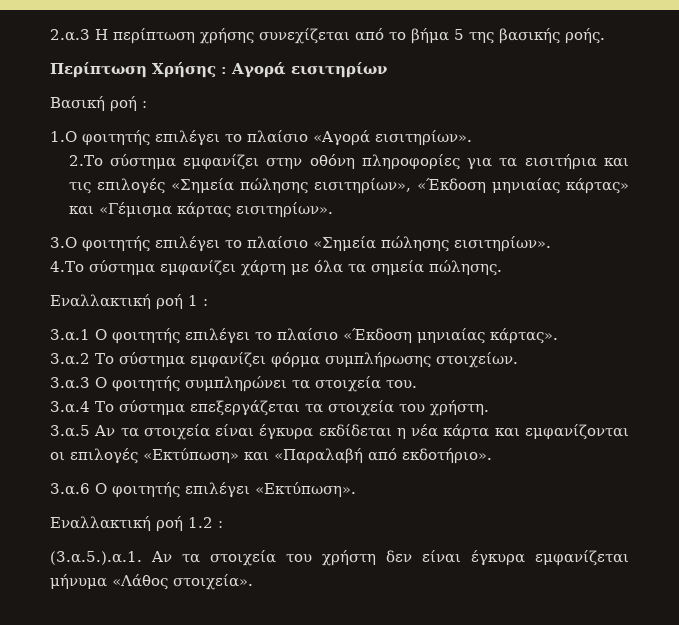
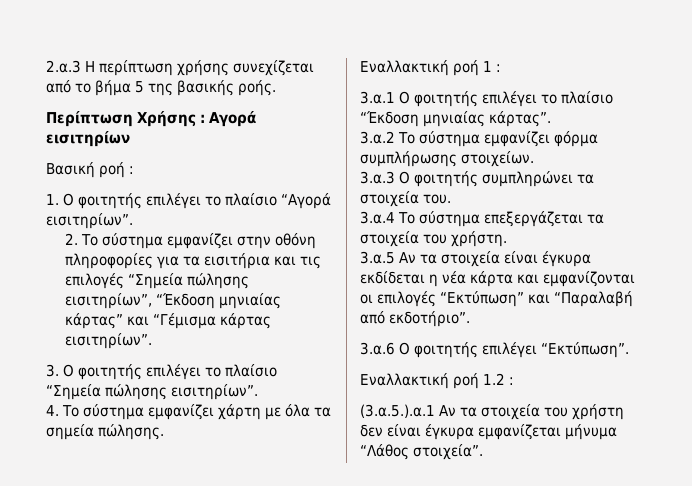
- 1.Ο φοιτητής επιλέγει το πλαίσιο «Αγορά εισιτηρίων».
- 2.Το σύστημα εμφανίζει στην οθόνη πληροφορίες για τα εισιτήρια και τις επιλογές «Σημεία πώλησης εισιτηρίων», «Έκδοση μηνιαίας κάρτας» και «Γέμισμα κάρτας εισιτηρίων».
- 3.Ο φοιτητής επιλέγει το πλαίσιο «Σημεία πώλησης εισιτηρίων».
- 4.Το σύστημα εμφανίζει χάρτη με όλα τα σημεία πώλησης.
+ 1. Ο φοιτητής επιλέγει το πλαίσιο “Αγορά εισιτηρίων”.
+ 2. Το σύστημα εμφανίζει στην οθόνη πληροφορίες για τα εισιτήρια και τις επιλογές “Σημεία πώλησης εισιτηρίων”, “Έκδοση μηνιαίας κάρτας” και “Γέμισμα κάρτας εισιτηρίων”.
+ 3. Ο φοιτητής επιλέγει το πλαίσιο “Σημεία πώλησης εισιτηρίων”.
+ 4. Το σύστημα εμφανίζει χάρτη με όλα τα σημεία πώλησης.
- 3.α.1 Ο φοιτητής επιλέγει το πλαίσιο «Έκδοση μηνιαίας κάρτας».
+ 3.α.1 Ο φοιτητής επιλέγει το πλαίσιο “Έκδοση μηνιαίας κάρτας”.
- 3.α.5 Αν τα στοιχεία είναι έγκυρα εκδίδεται η νέα κάρτα και εμφανίζονται οι επιλογές «Εκτύπωση» και «Παραλαβή από εκδοτήριο».
+ 3.α.5 Αν τα στοιχεία είναι έγκυρα εκδίδεται η νέα κάρτα και εμφανίζονται οι επιλογές “Εκτύπωση” και “Παραλαβή από εκδοτήριο”.
- 3.α.6 Ο φοιτητής επιλέγει «Εκτύπωση».
+ 3.α.6 Ο φοιτητής επιλέγει “Εκτύπωση”.
- (3.α.5.).α.1. Αν τα στοιχεία του χρήστη δεν είναι έγκυρα εμφανίζεται μήνυμα «Λάθος στοιχεία».
+ (3.α.5.).α.1 Αν τα στοιχεία του χρήστη δεν είναι έγκυρα εμφανίζεται μήνυμα “Λάθος στοιχεία”.

